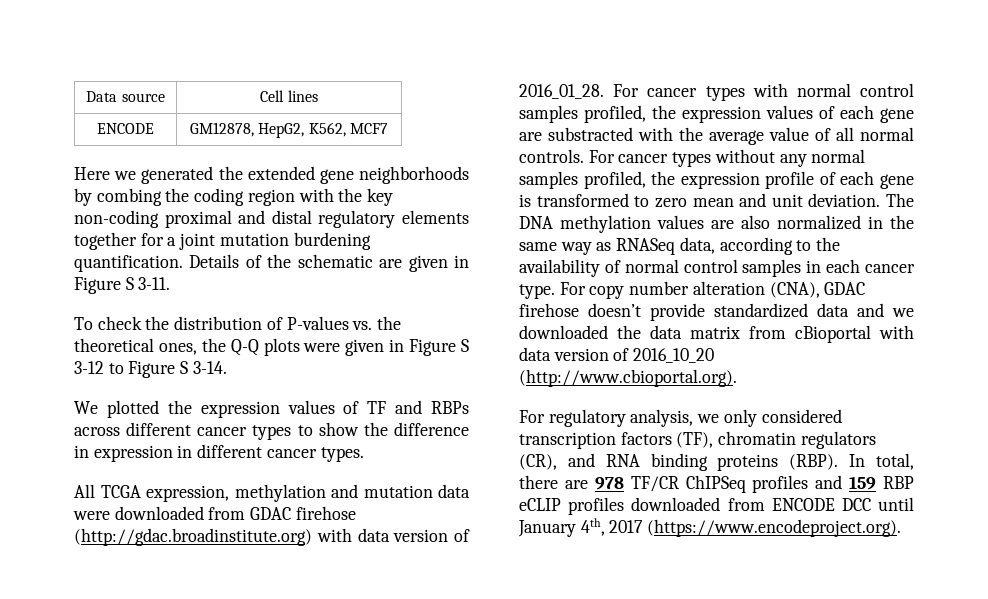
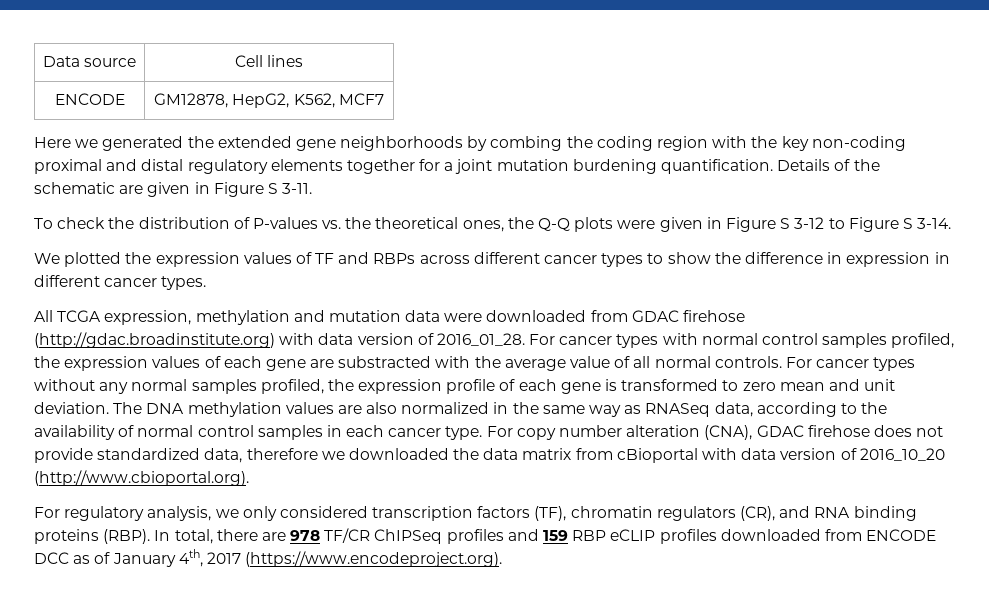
- For copy number alteration (CNA), GDAC firehose doesn’t provide standardized data and we downloaded the data matrix from cBioportal with data version of 2016_10_20 (http://www.cbioportal.org).
+ For copy number alteration (CNA), GDAC firehose does not provide standardized data, therefore we downloaded the data matrix from cBioportal with data version of 2016_10_20 (http://www.cbioportal.org).
- In total, there are 978 TF/CR ChIPSeq profiles and 159 RBP eCLIP profiles downloaded from ENCODE DCC until January 4th, 2017 (https://www.encodeproject.org).
+ In total, there are 978 TF/CR ChIPSeq profiles and 159 RBP eCLIP profiles downloaded from ENCODE DCC as of January 4th, 2017 (https://www.encodeproject.org).

